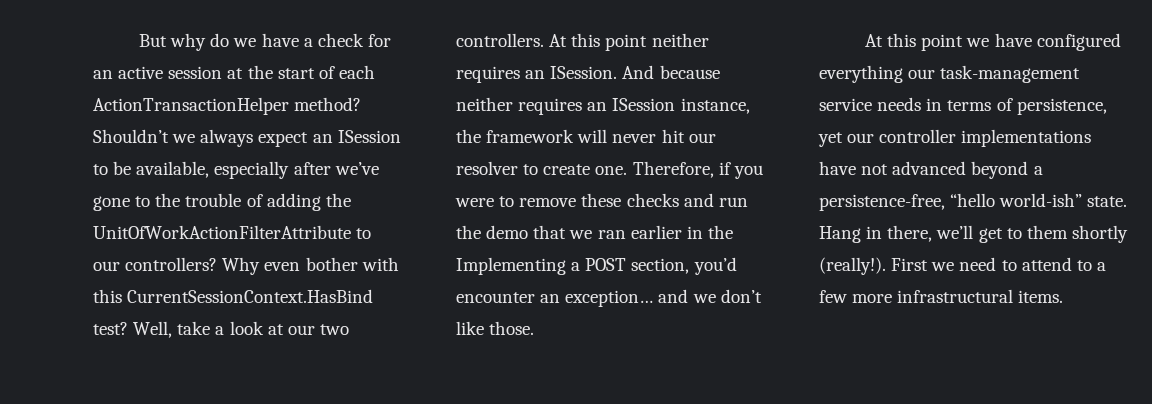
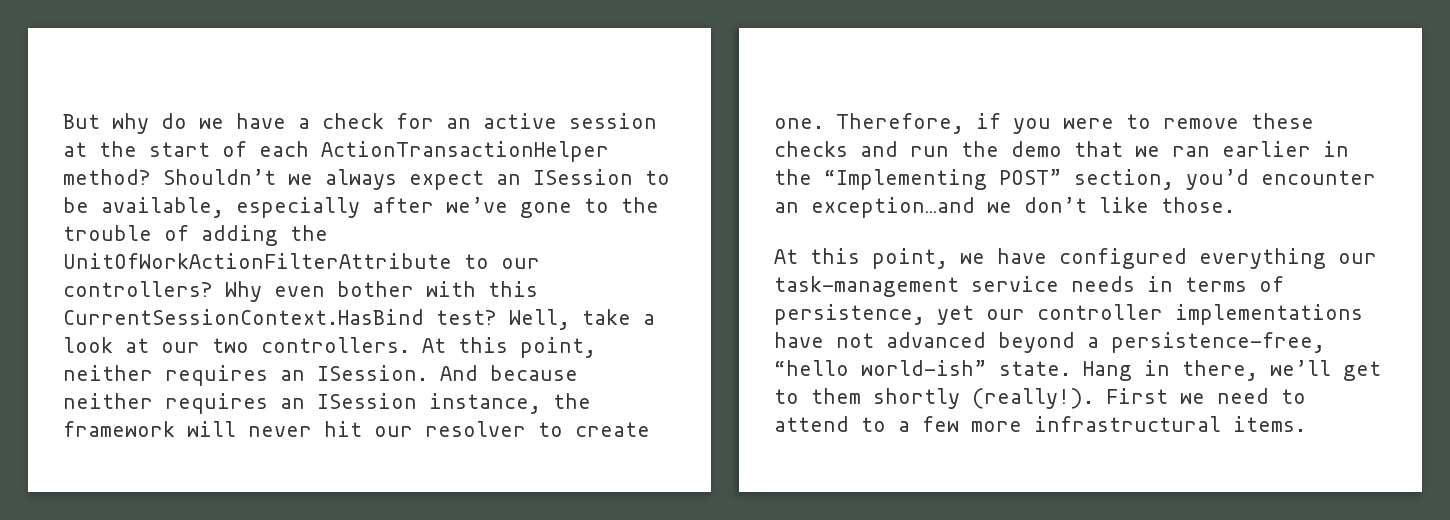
- At this point neither requires an ISession.
+ At this point, neither requires an ISession.
- Therefore, if you were to remove these checks and run the demo that we ran earlier in the Implementing a POST section, you’d encounter an exception… and we don’t like those.
+ Therefore, if you were to remove these checks and run the demo that we ran earlier in the “Implementing POST” section, you’d encounter an exception…and we don’t like those.
- At this point we have configured everything our task-management service needs in terms of persistence, yet our controller implementations have not advanced beyond a persistence-free, “hello world-ish” state.
+ At this point, we have configured everything our task-management service needs in terms of persistence, yet our controller implementations have not advanced beyond a persistence-free, “hello world-ish” state.

